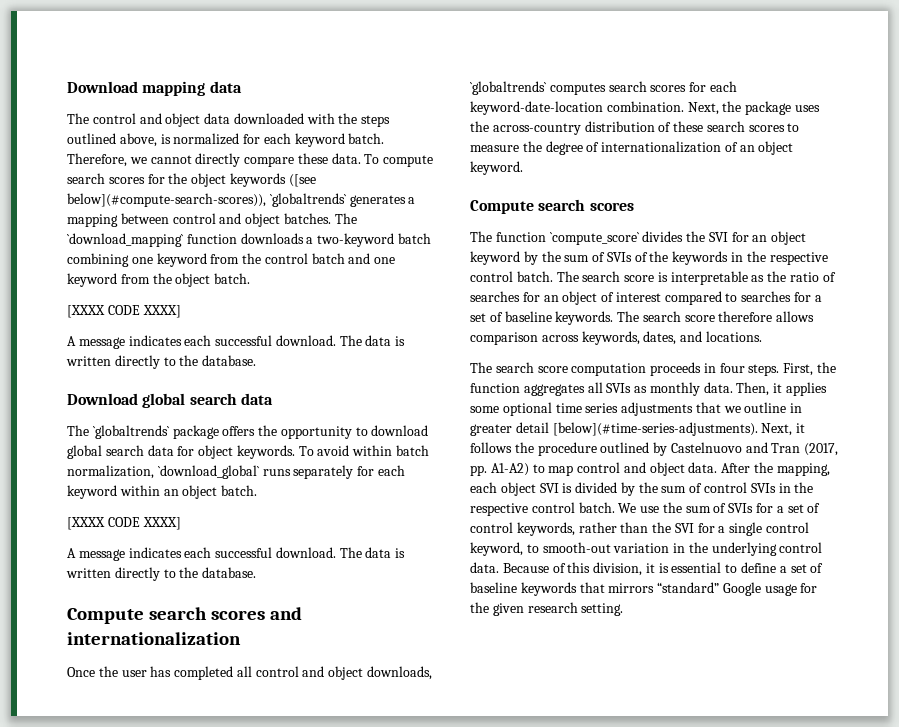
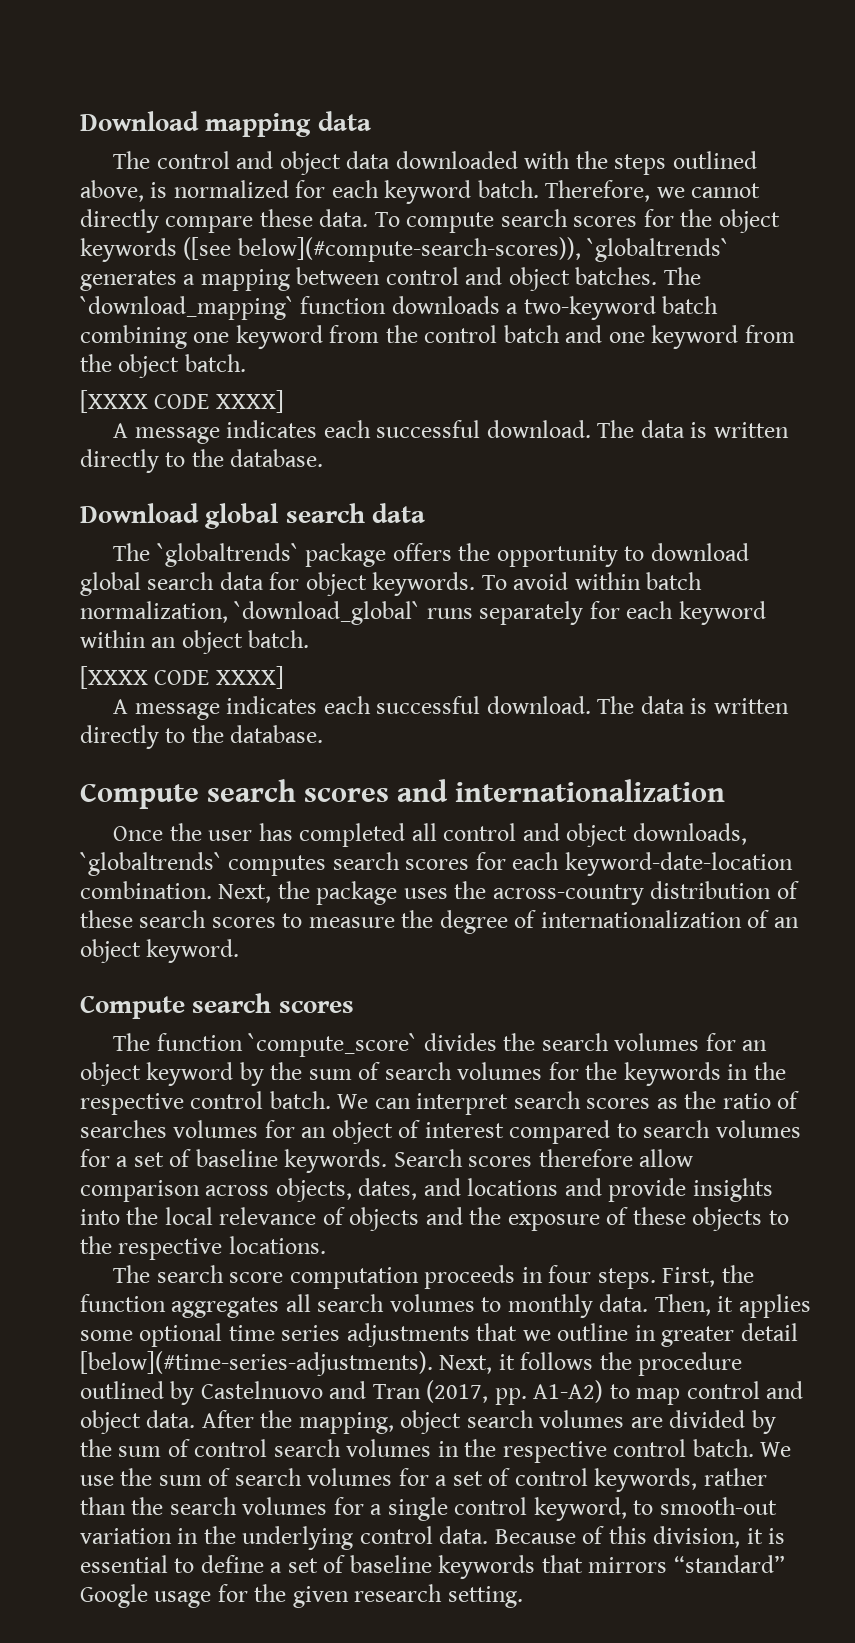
- The function `compute_score` divides the SVI for an object keyword by the sum of SVIs of the keywords in the respective control batch.
+ The function `compute_score` divides the search volumes for an object keyword by the sum of search volumes for the keywords in the respective control batch.
- The search score is interpretable as the ratio of searches for an object of interest compared to searches for a set of baseline keywords.
+ We can interpret search scores as the ratio of searches volumes for an object of interest compared to search volumes for a set of baseline keywords.
- The search score therefore allows comparison across keywords, dates, and locations.
+ Search scores therefore allow comparison across objects, dates, and locations and provide insights into the local relevance of objects and the exposure of these objects to the respective locations.
- First, the function aggregates all SVIs as monthly data.
+ First, the function aggregates all search volumes to monthly data.
- After the mapping, each object SVI is divided by the sum of control SVIs in the respective control batch.
+ After the mapping, object search volumes are divided by the sum of control search volumes in the respective control batch.
- We use the sum of SVIs for a set of control keywords, rather than the SVI for a single control keyword, to smooth-out variation in the underlying control data.
+ We use the sum of search volumes for a set of control keywords, rather than the search volumes for a single control keyword, to smooth-out variation in the underlying control data.

